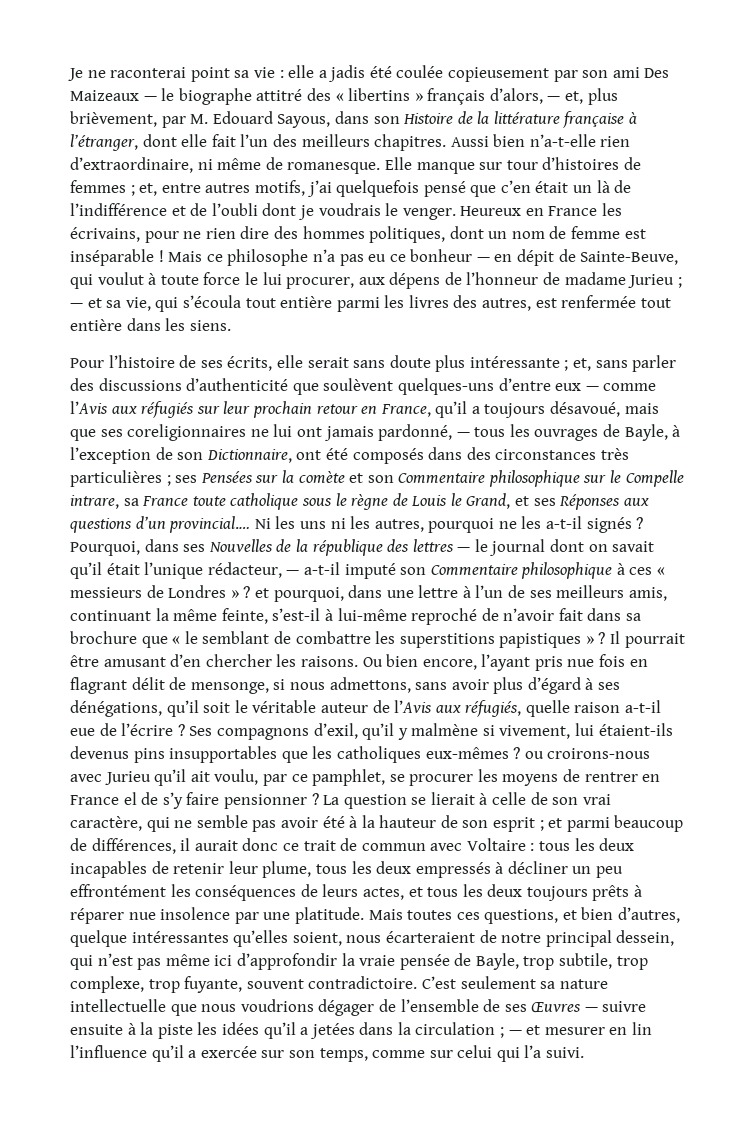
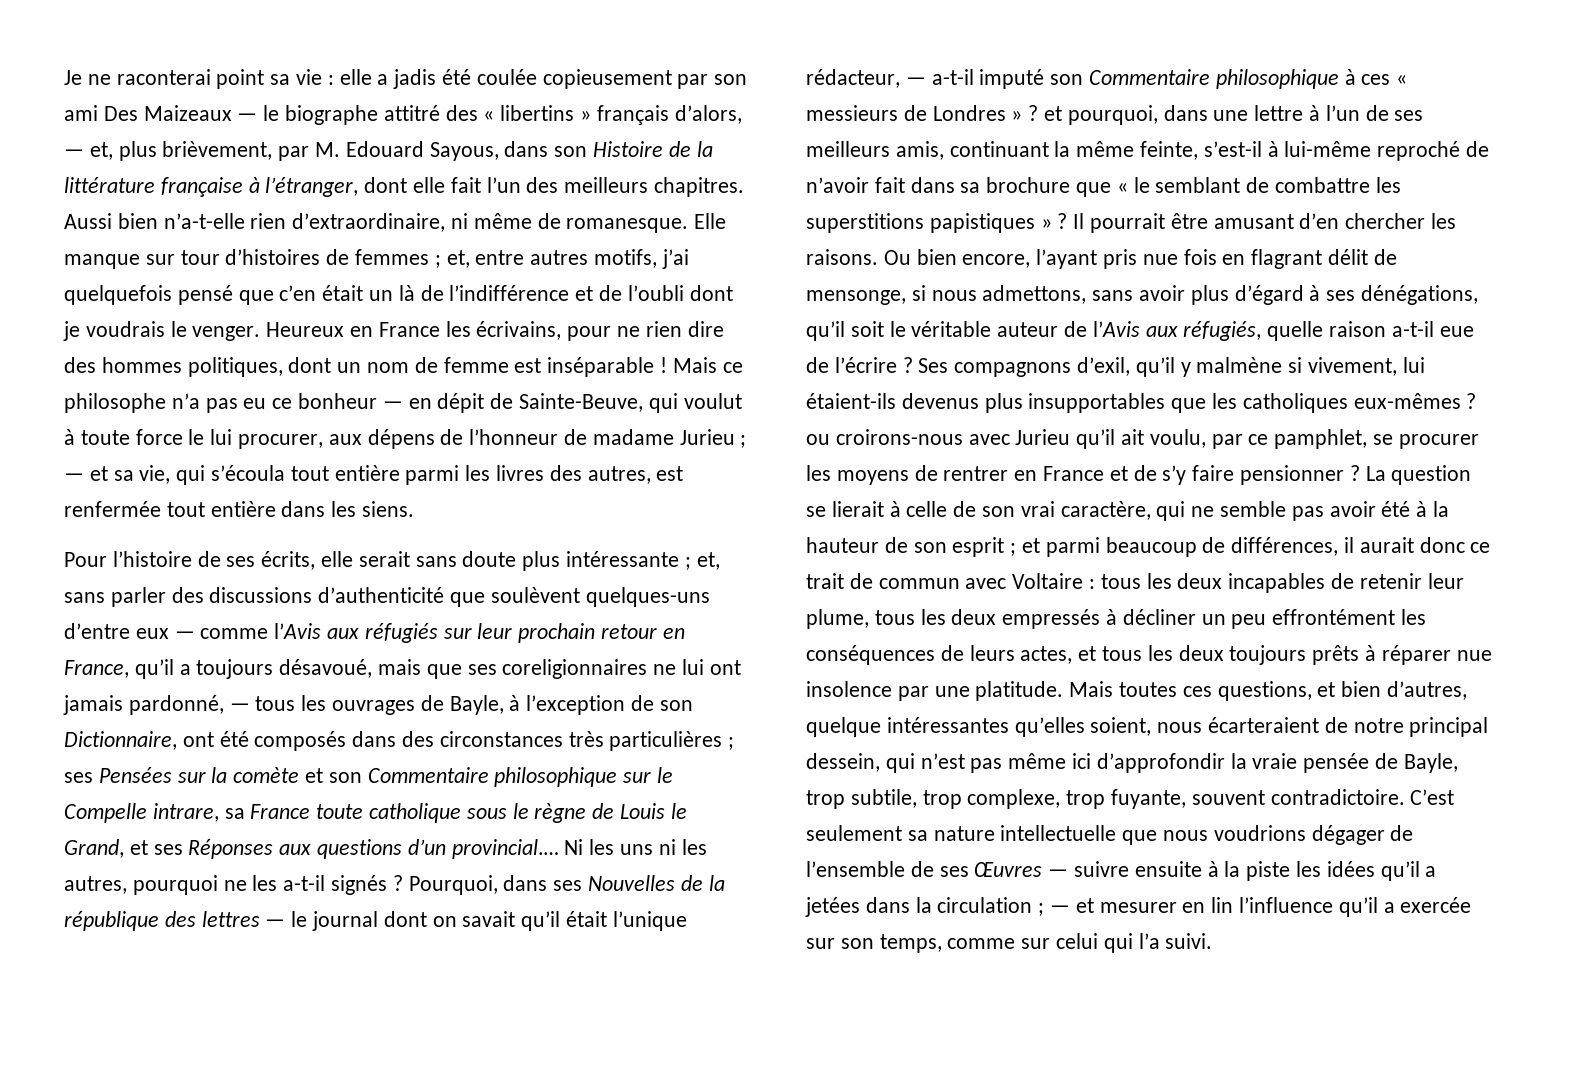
- Ses compagnons d’exil, qu’il y malmène si vivement, lui étaient-ils devenus pins insupportables que les catholiques eux-mêmes ? ou croirons-nous avec Jurieu qu’il ait voulu, par ce pamphlet, se procurer les moyens de rentrer en France el de s’y faire pensionner ?
+ Ses compagnons d’exil, qu’il y malmène si vivement, lui étaient-ils devenus plus insupportables que les catholiques eux-mêmes ? ou croirons-nous avec Jurieu qu’il ait voulu, par ce pamphlet, se procurer les moyens de rentrer en France et de s’y faire pensionner ?

